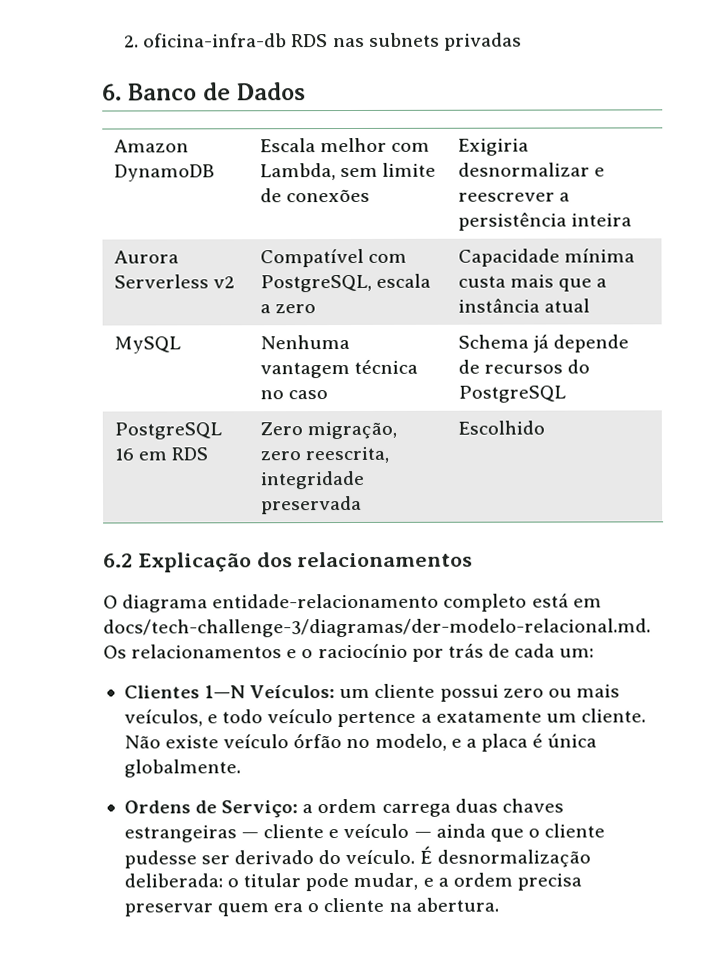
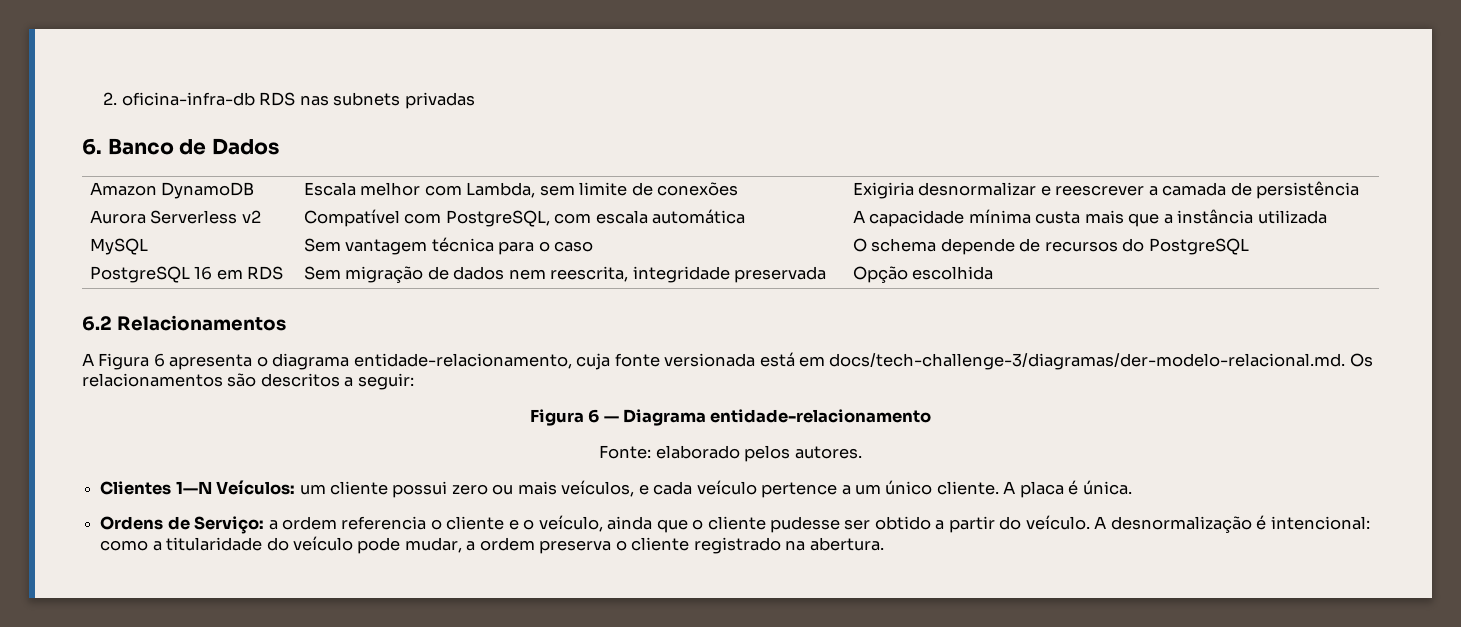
- Amazon DynamoDB | Escala melhor com Lambda, sem limite de conexões | Exigiria desnormalizar e reescrever a persistência inteira
+ Amazon DynamoDB | Escala melhor com Lambda, sem limite de conexões | Exigiria desnormalizar e reescrever a camada de persistência
- Aurora Serverless v2 | Compatível com PostgreSQL, escala a zero | Capacidade mínima custa mais que a instância atual
+ Aurora Serverless v2 | Compatível com PostgreSQL, com escala automática | A capacidade mínima custa mais que a instância utilizada
- MySQL | Nenhuma vantagem técnica no caso | Schema já depende de recursos do PostgreSQL
+ MySQL | Sem vantagem técnica para o caso | O schema depende de recursos do PostgreSQL
- PostgreSQL 16 em RDS | Zero migração, zero reescrita, integridade preservada | Escolhido
+ PostgreSQL 16 em RDS | Sem migração de dados nem reescrita, integridade preservada | Opção escolhida
- 6.2 Explicação dos relacionamentos
- O diagrama entidade-relacionamento completo está em docs/tech-challenge-3/diagramas/der-modelo-relacional.md. Os relacionamentos e o raciocínio por trás de cada um:
+ 6.2 Relacionamentos
+ A Figura 6 apresenta o diagrama entidade-relacionamento, cuja fonte versionada está em docs/tech-challenge-3/diagramas/der-modelo-relacional.md. Os relacionamentos são descritos a seguir:
+ Figura 6 — Diagrama entidade-relacionamento
+ Fonte: elaborado pelos autores.
- Clientes 1—N Veículos: um cliente possui zero ou mais veículos, e todo veículo pertence a exatamente um cliente. Não existe veículo órfão no modelo, e a placa é única globalmente.
+ Clientes 1—N Veículos: um cliente possui zero ou mais veículos, e cada veículo pertence a um único cliente. A placa é única.
- Ordens de Serviço: a ordem carrega duas chaves estrangeiras — cliente e veículo — ainda que o cliente pudesse ser derivado do veículo. É desnormalização deliberada: o titular pode mudar, e a ordem precisa preservar quem era o cliente na abertura.
+ Ordens de Serviço: a ordem referencia o cliente e o veículo, ainda que o cliente pudesse ser obtido a partir do veículo. A desnormalização é intencional: como a titularidade do veículo pode mudar, a ordem preserva o cliente registrado na abertura.

